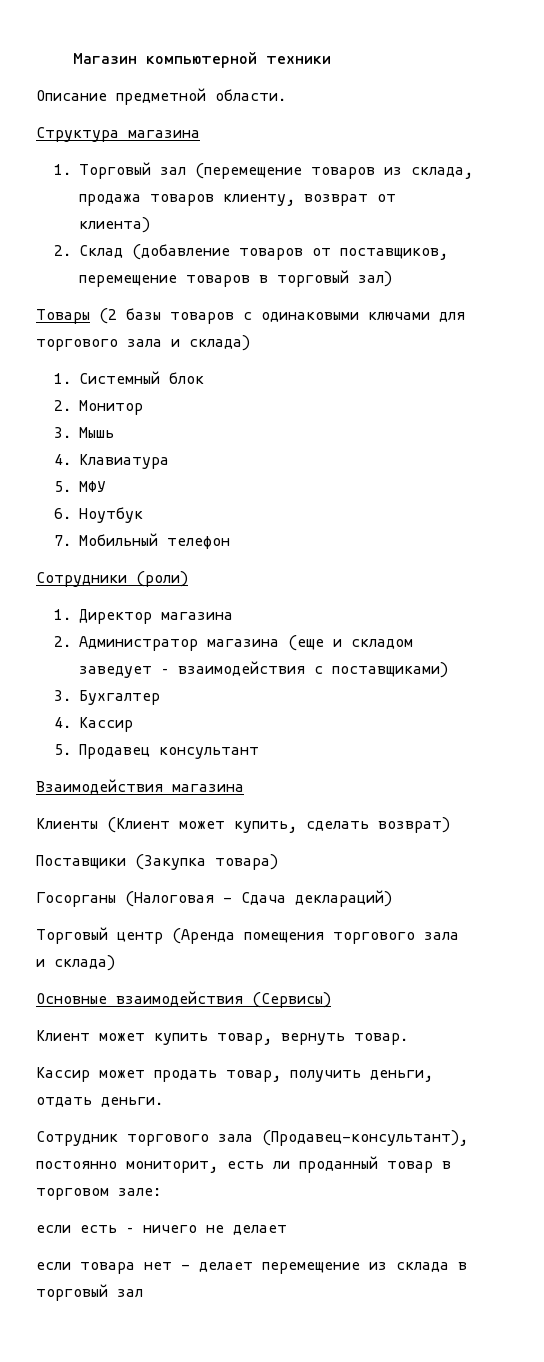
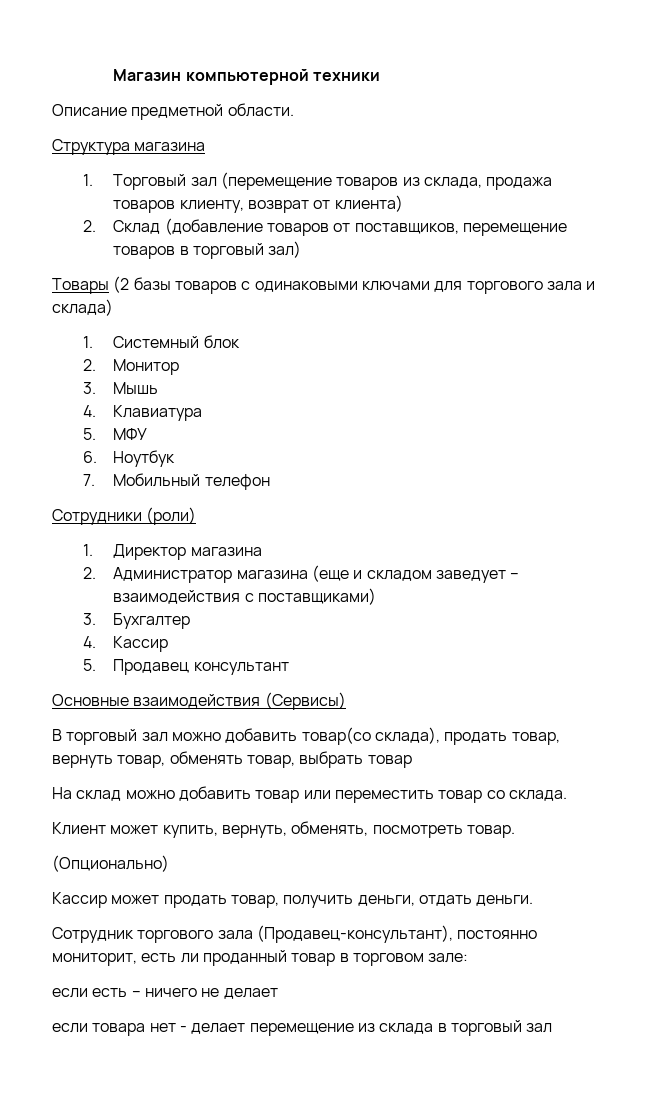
- Взаимодействия магазина
- Клиенты (Клиент может купить, сделать возврат)
- Поставщики (Закупка товара)
- Госорганы (Налоговая - Сдача деклараций)
- Торговый центр (Аренда помещения торгового зала и склада)
  Основные взаимодействия (Сервисы)
- Клиент может купить товар, вернуть товар.
+ В торговый зал можно добавить товар(со склада), продать товар, вернуть товар, обменять товар, выбрать товар
+ На склад можно добавить товар или переместить товар со склада.
+ Клиент может купить, вернуть, обменять, посмотреть товар.
+ (Опционально)

